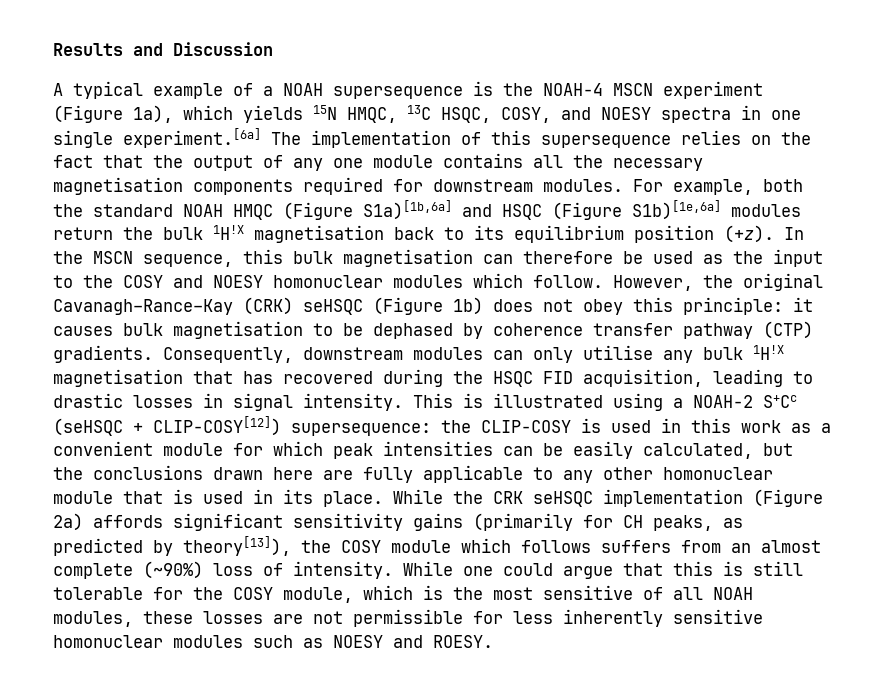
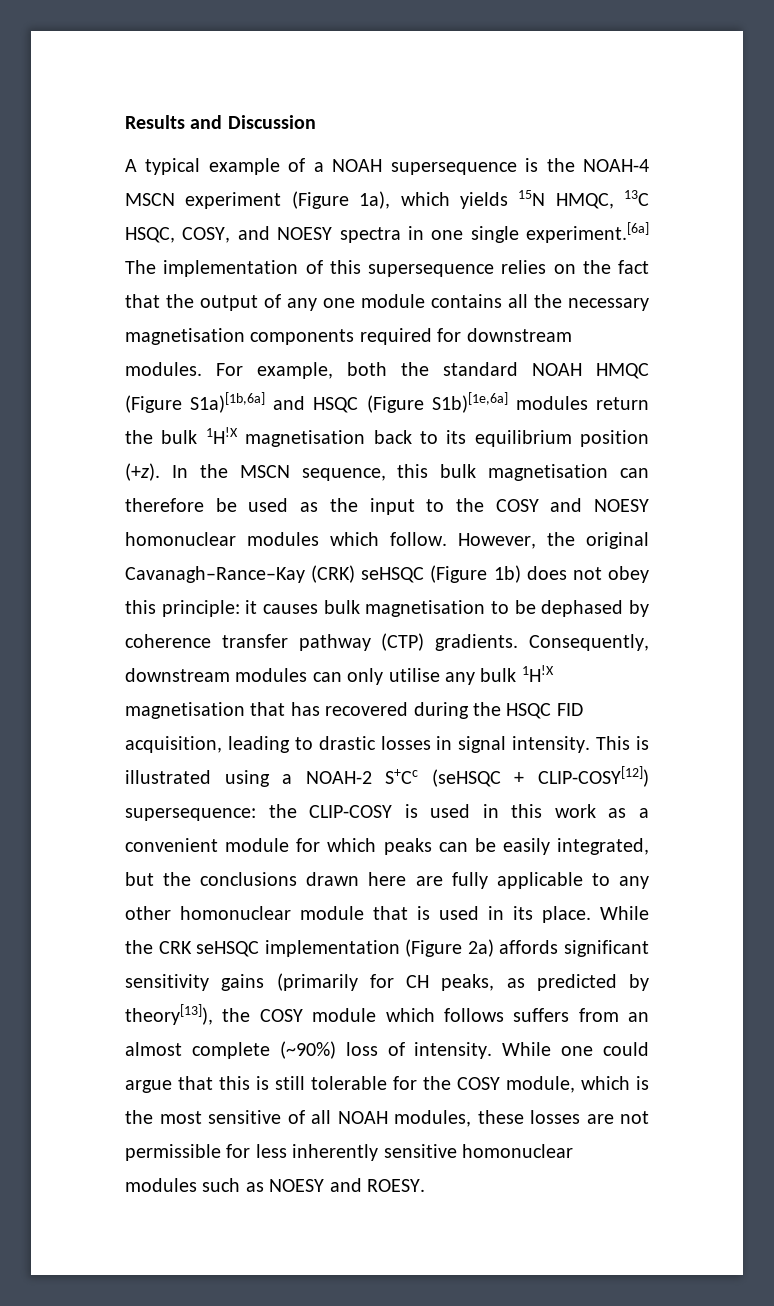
- This is illustrated using a NOAH-2 S+Cc (seHSQC + CLIP-COSY[12]) supersequence: the CLIP-COSY is used in this work as a convenient module for which peak intensities can be easily calculated, but the conclusions drawn here are fully applicable to any other homonuclear module that is used in its place.
+ This is illustrated using a NOAH-2 S+Cc (seHSQC + CLIP-COSY[12]) supersequence: the CLIP-COSY is used in this work as a convenient module for which peaks can be easily integrated, but the conclusions drawn here are fully applicable to any other homonuclear module that is used in its place.

